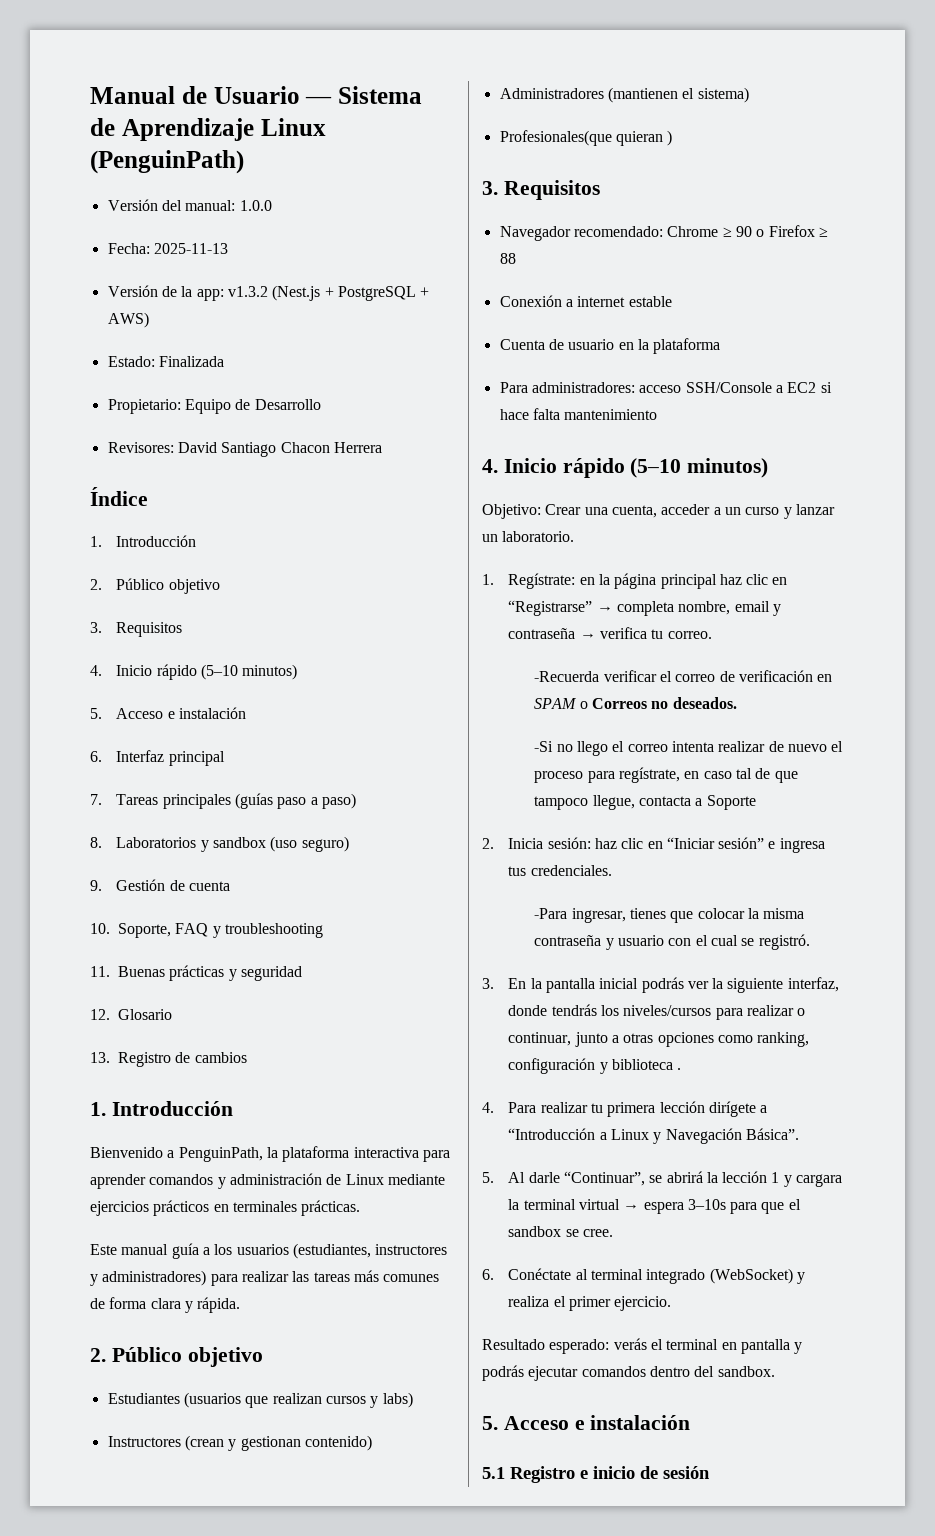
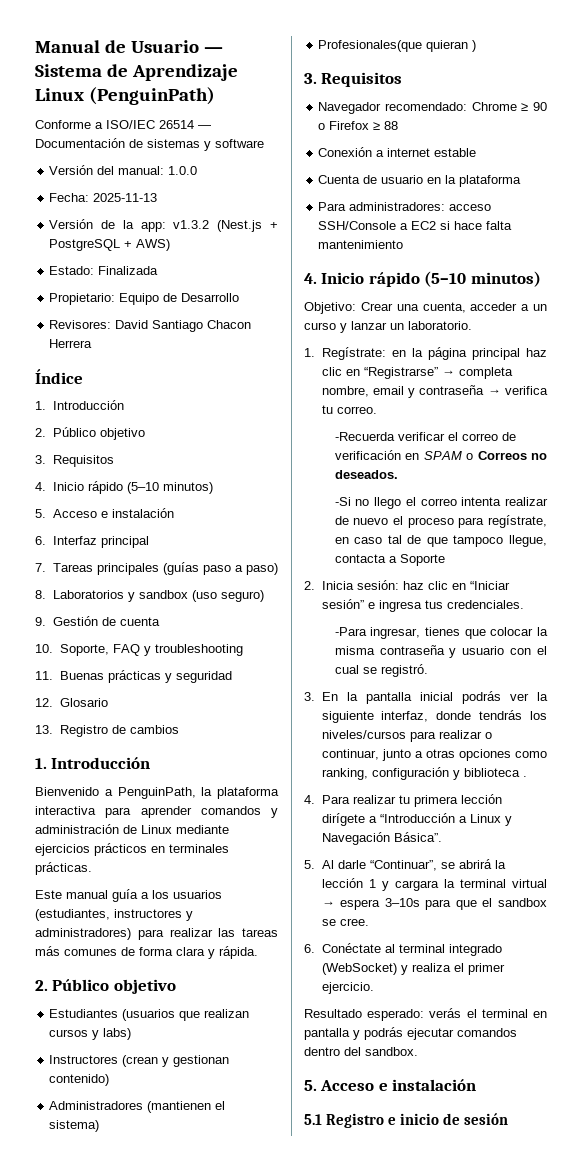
+ Conforme a ISO/IEC 26514 — Documentación de sistemas y software

